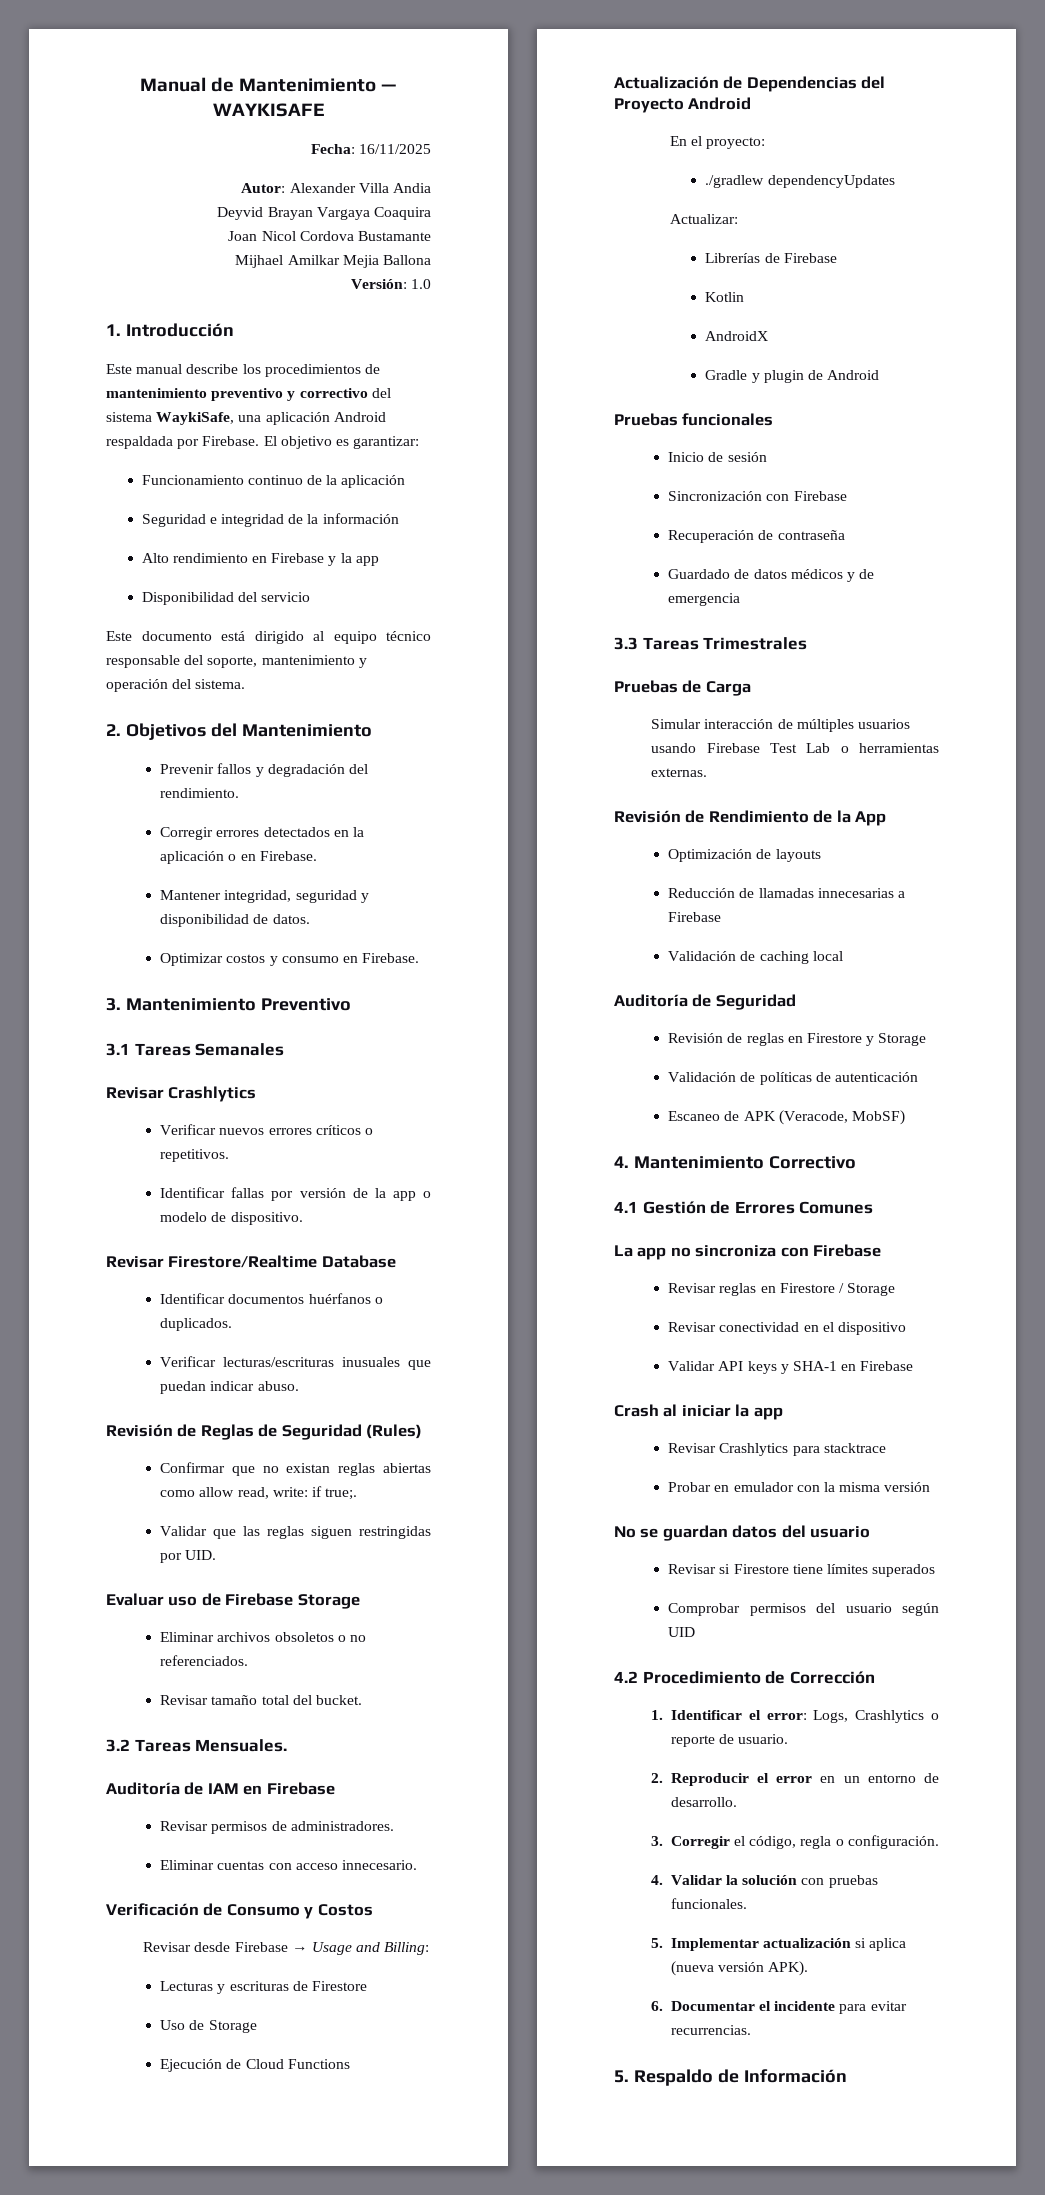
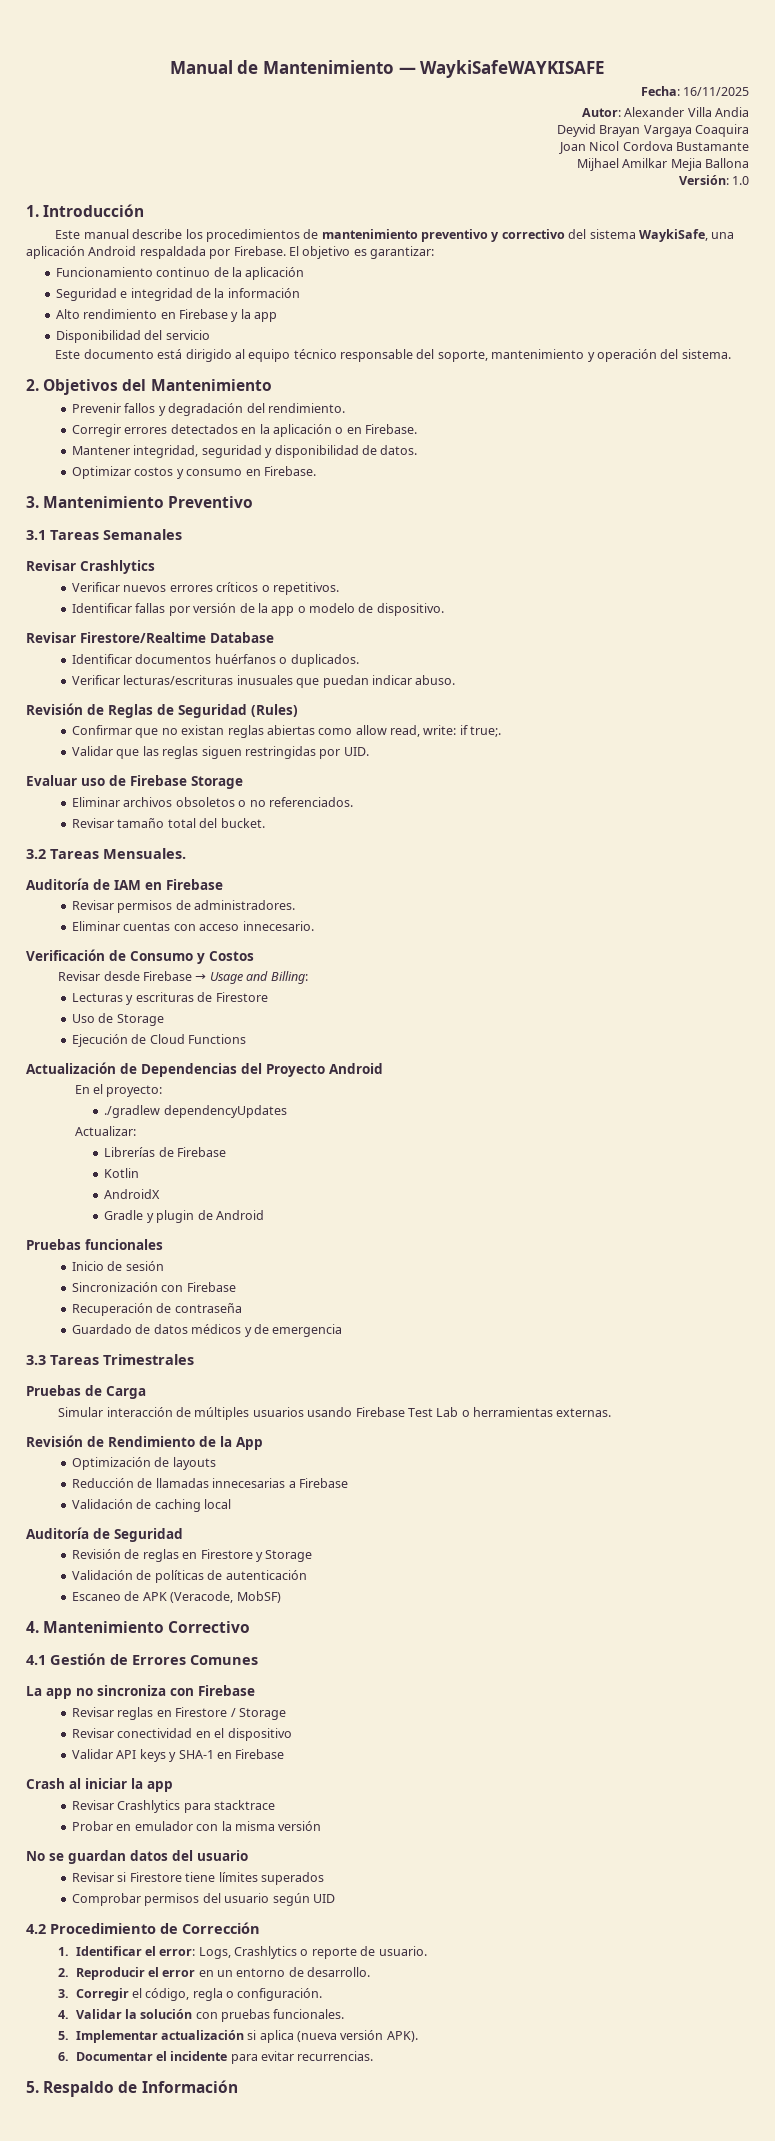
- Manual de Mantenimiento — WAYKISAFE
+ Manual de Mantenimiento — WaykiSafeWAYKISAFE

